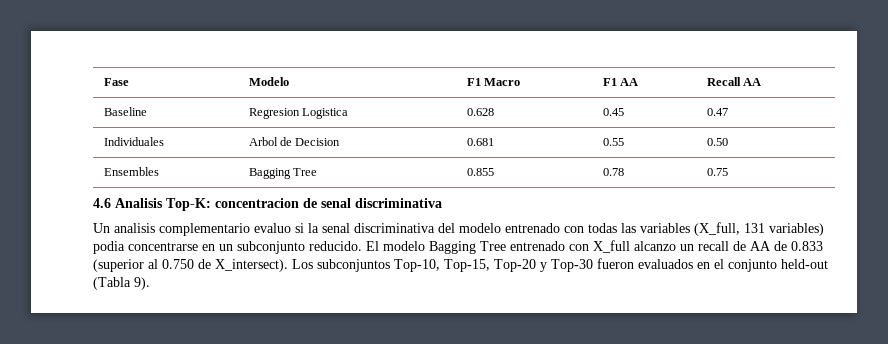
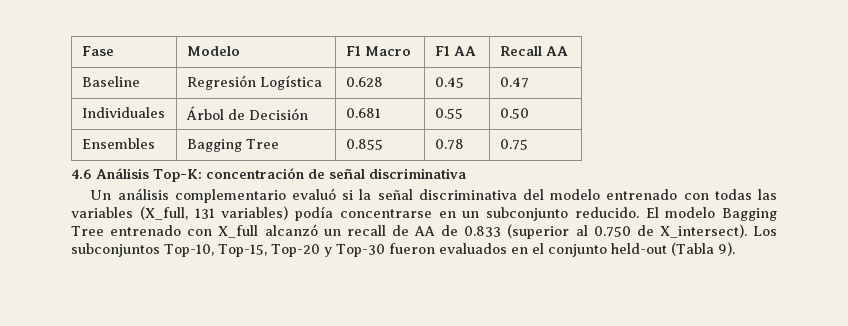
- Baseline | Regresion Logistica | 0.628 | 0.45 | 0.47
+ Baseline | Regresión Logística | 0.628 | 0.45 | 0.47
- Individuales | Arbol de Decision | 0.681 | 0.55 | 0.50
+ Individuales | Árbol de Decisión | 0.681 | 0.55 | 0.50
- 4.6 Analisis Top-K: concentracion de senal discriminativa
+ 4.6 Análisis Top-K: concentración de señal discriminativa
- Un analisis complementario evaluo si la senal discriminativa del modelo entrenado con todas las variables (X_full, 131 variables) podia concentrarse en un subconjunto reducido.
+ Un análisis complementario evaluó si la señal discriminativa del modelo entrenado con todas las variables (X_full, 131 variables) podía concentrarse en un subconjunto reducido.
- El modelo Bagging Tree entrenado con X_full alcanzo un recall de AA de 0.833 (superior al 0.750 de X_intersect).
+ El modelo Bagging Tree entrenado con X_full alcanzó un recall de AA de 0.833 (superior al 0.750 de X_intersect).

